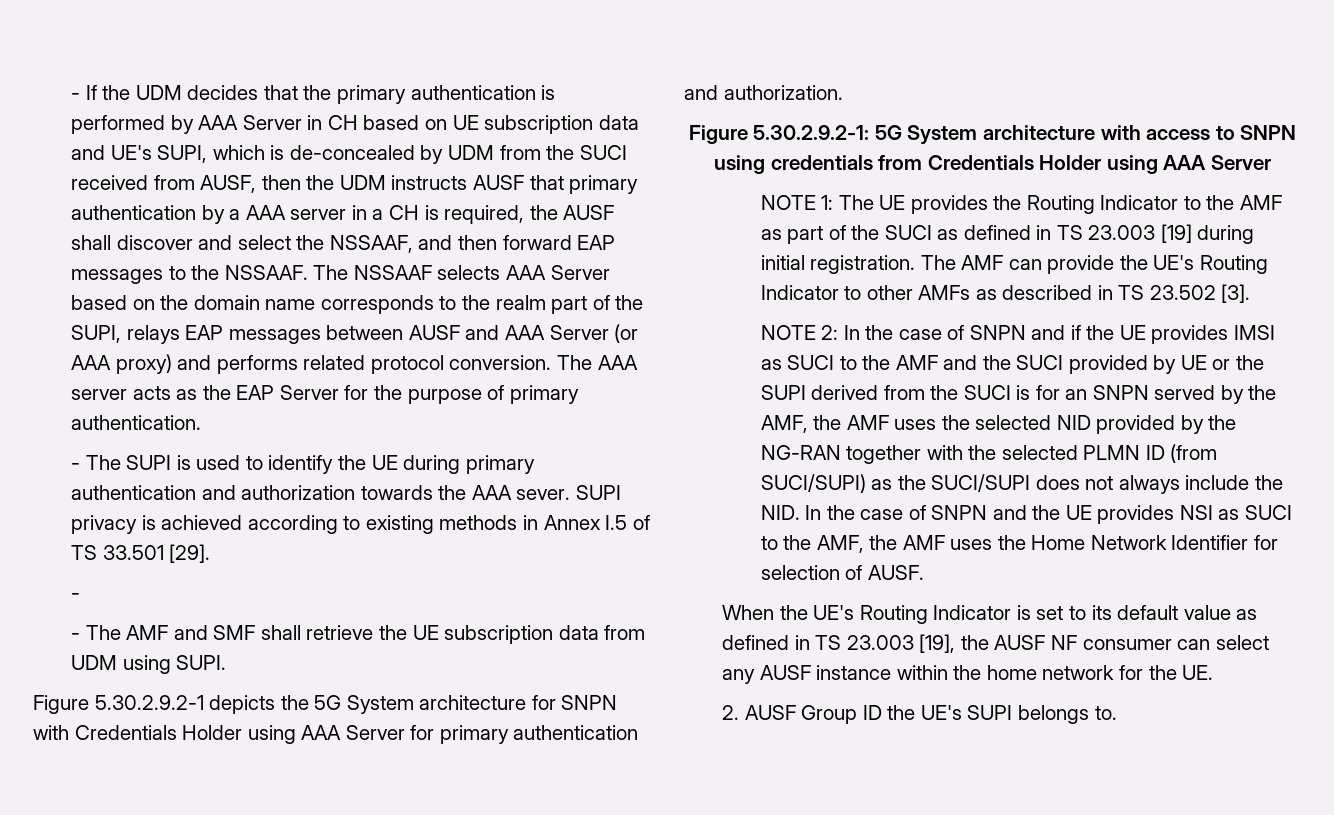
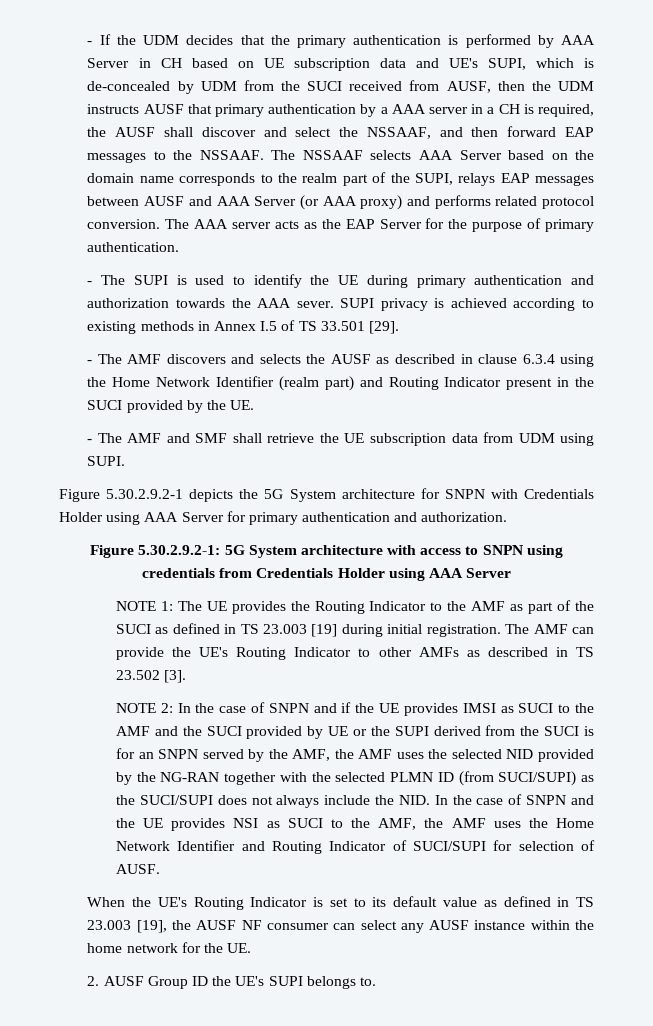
  SUPI privacy is achieved according to existing methods in Annex I.5 of TS 33.501 [29].
- -
+ - The AMF discovers and selects the AUSF as described in clause 6.3.4 using the Home Network Identifier (realm part) and Routing Indicator present in the SUCI provided by the UE.
- In the case of SNPN and if the UE provides IMSI as SUCI to the AMF and the SUCI provided by UE or the SUPI derived from the SUCI is for an SNPN served by the AMF, the AMF uses the selected NID provided by the NG-RAN together with the selected PLMN ID (from SUCI/SUPI) as the SUCI/SUPI does not always include the NID. In the case of SNPN and the UE provides NSI as SUCI to the AMF, the AMF uses the Home Network Identifier for selection of AUSF.
+ In the case of SNPN and if the UE provides IMSI as SUCI to the AMF and the SUCI provided by UE or the SUPI derived from the SUCI is for an SNPN served by the AMF, the AMF uses the selected NID provided by the NG-RAN together with the selected PLMN ID (from SUCI/SUPI) as the SUCI/SUPI does not always include the NID. In the case of SNPN and the UE provides NSI as SUCI to the AMF, the AMF uses the Home Network Identifier and Routing Indicator of SUCI/SUPI for selection of AUSF.

